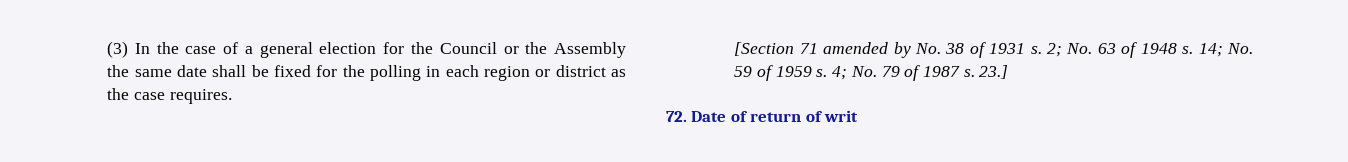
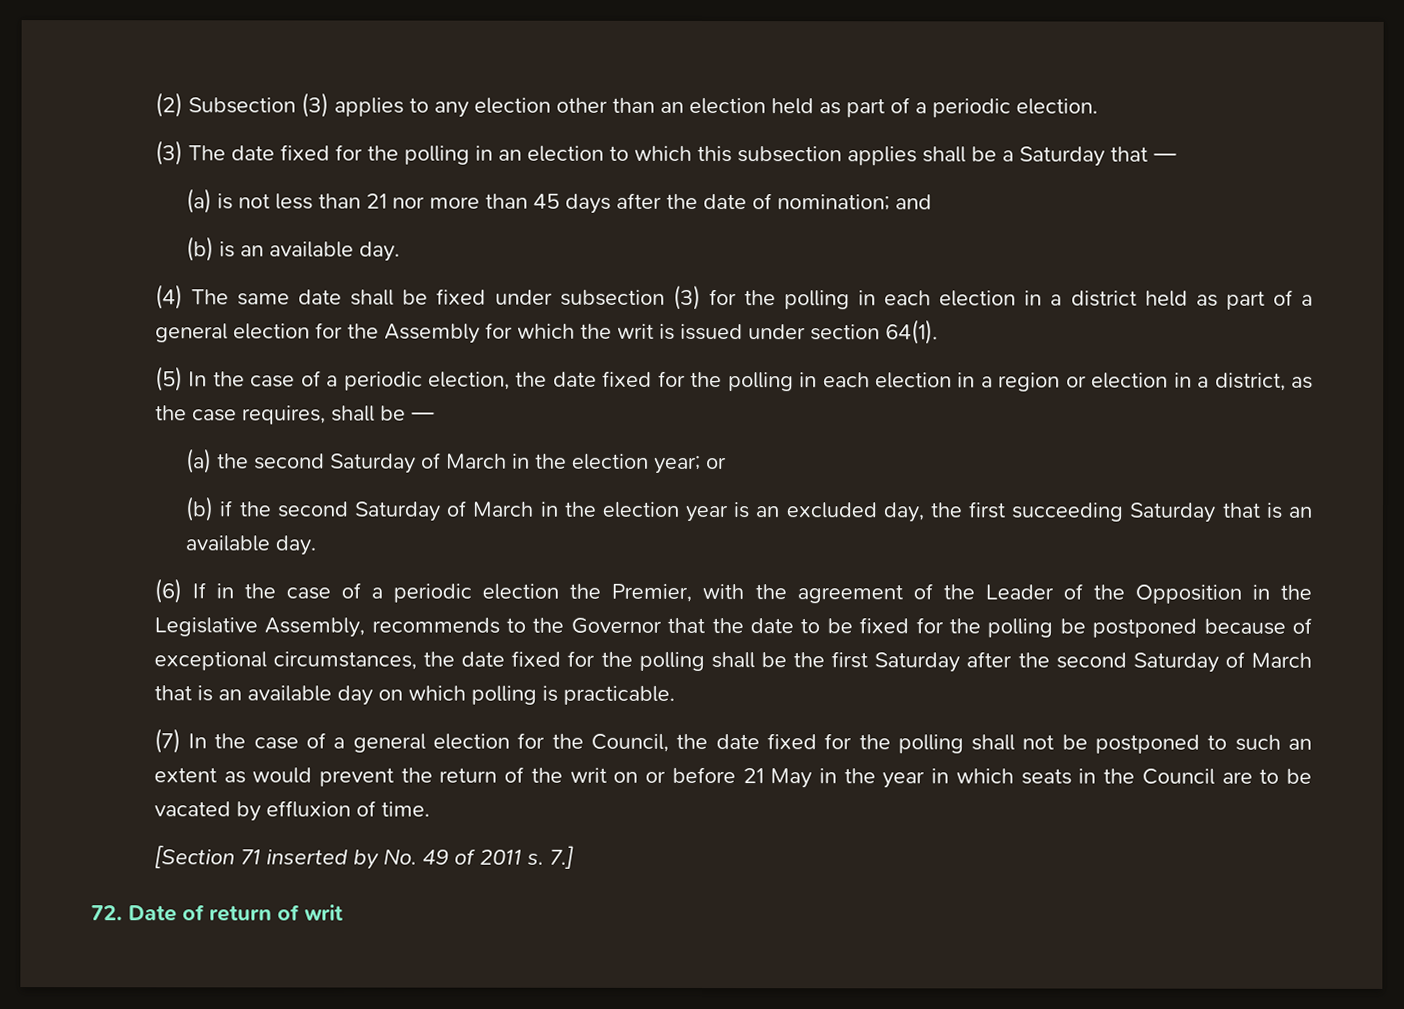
- (3) In the case of a general election for the Council or the Assembly the same date shall be fixed for the polling in each region or district as the case requires.
+ (2) Subsection (3) applies to any election other than an election held as part of a periodic election.
+ (3) The date fixed for the polling in an election to which this subsection applies shall be a Saturday that —
+ (a) is not less than 21 nor more than 45 days after the date of nomination; and
+ (b) is an available day.
+ (4) The same date shall be fixed under subsection (3) for the polling in each election in a district held as part of a general election for the Assembly for which the writ is issued under section 64(1).
+ (5) In the case of a periodic election, the date fixed for the polling in each election in a region or election in a district, as the case requires, shall be —
+ (a) the second Saturday of March in the election year; or
+ (b) if the second Saturday of March in the election year is an excluded day, the first succeeding Saturday that is an available day.
+ (6) If in the case of a periodic election the Premier, with the agreement of the Leader of the Opposition in the Legislative Assembly, recommends to the Governor that the date to be fixed for the polling be postponed because of exceptional circumstances, the date fixed for the polling shall be the first Saturday after the second Saturday of March that is an available day on which polling is practicable.
+ (7) In the case of a general election for the Council, the date fixed for the polling shall not be postponed to such an extent as would prevent the return of the writ on or before 21 May in the year in which seats in the Council are to be vacated by effluxion of time.
- [Section 71 amended by No. 38 of 1931 s. 2; No. 63 of 1948 s. 14; No. 59 of 1959 s. 4; No. 79 of 1987 s. 23.]
+ [Section 71 inserted by No. 49 of 2011 s. 7.]

